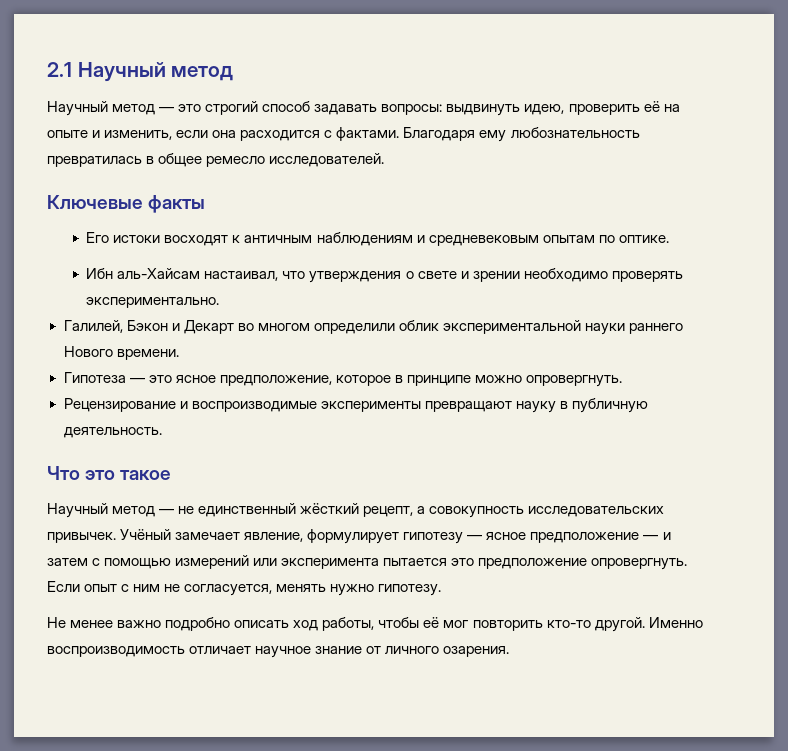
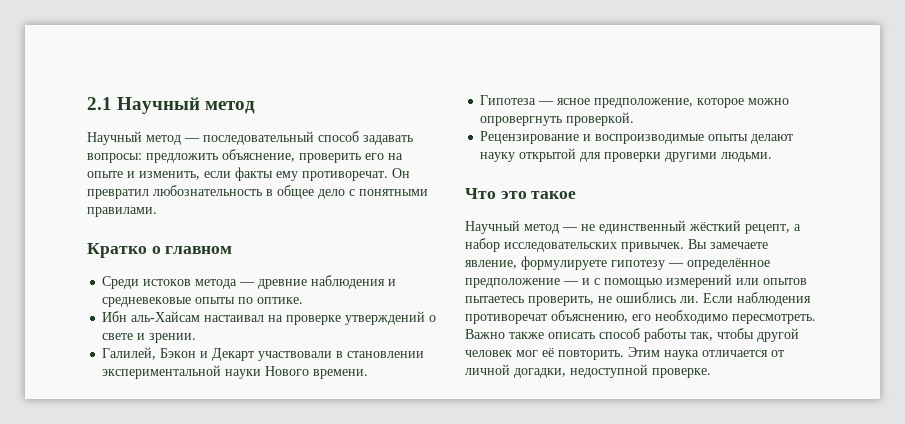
- Научный метод — это строгий способ задавать вопросы: выдвинуть идею, проверить её на опыте и изменить, если она расходится с фактами. Благодаря ему любознательность превратилась в общее ремесло исследователей.
- Ключевые факты
- Его истоки восходят к античным наблюдениям и средневековым опытам по оптике.
- Ибн аль-Хайсам настаивал, что утверждения о свете и зрении необходимо проверять экспериментально.
+ Научный метод — последовательный способ задавать вопросы: предложить объяснение, проверить его на опыте и изменить, если факты ему противоречат. Он превратил любознательность в общее дело с понятными правилами.
+ Кратко о главном
+ Среди истоков метода — древние наблюдения и средневековые опыты по оптике.
+ Ибн аль-Хайсам настаивал на проверке утверждений о свете и зрении.
- Галилей, Бэкон и Декарт во многом определили облик экспериментальной науки раннего Нового времени.
+ Галилей, Бэкон и Декарт участвовали в становлении экспериментальной науки Нового времени.
- Гипотеза — это ясное предположение, которое в принципе можно опровергнуть.
+ Гипотеза — ясное предположение, которое можно опровергнуть проверкой.
- Рецензирование и воспроизводимые эксперименты превращают науку в публичную деятельность.
+ Рецензирование и воспроизводимые опыты делают науку открытой для проверки другими людьми.
- Научный метод — не единственный жёсткий рецепт, а совокупность исследовательских привычек.
+ Научный метод — не единственный жёсткий рецепт, а набор исследовательских привычек.
- Учёный замечает явление, формулирует гипотезу — ясное предположение — и затем с помощью измерений или эксперимента пытается это предположение опровергнуть. Если опыт с ним не согласуется, менять нужно гипотезу.
- Не менее важно подробно описать ход работы, чтобы её мог повторить кто-то другой. Именно воспроизводимость отличает научное знание от личного озарения.
+ Вы замечаете явление, формулируете гипотезу — определённое предположение — и с помощью измерений или опытов пытаетесь проверить, не ошиблись ли. Если наблюдения противоречат объяснению, его необходимо пересмотреть. Важно также описать способ работы так, чтобы другой человек мог её повторить. Этим наука отличается от личной догадки, недоступной проверке.

